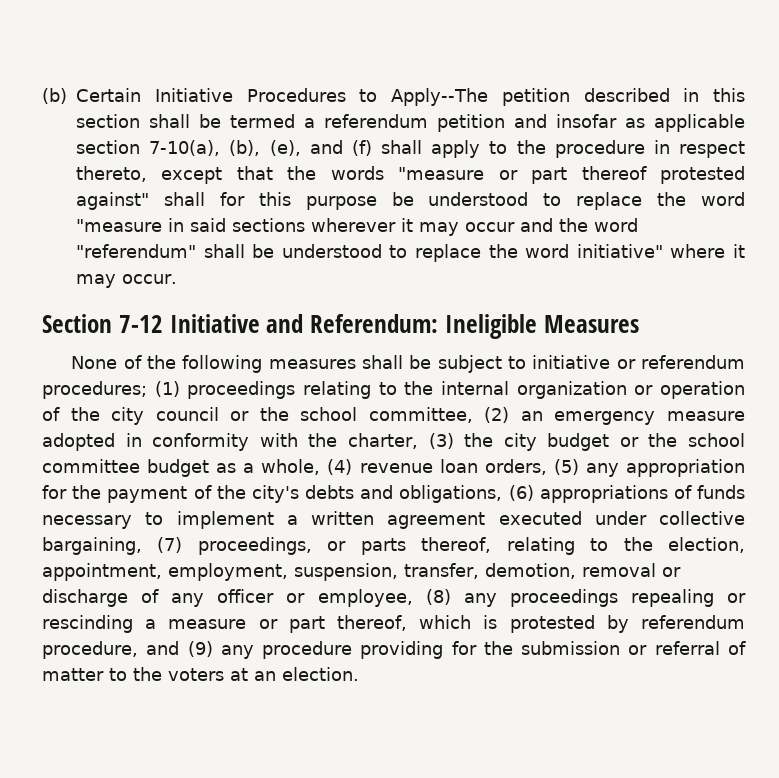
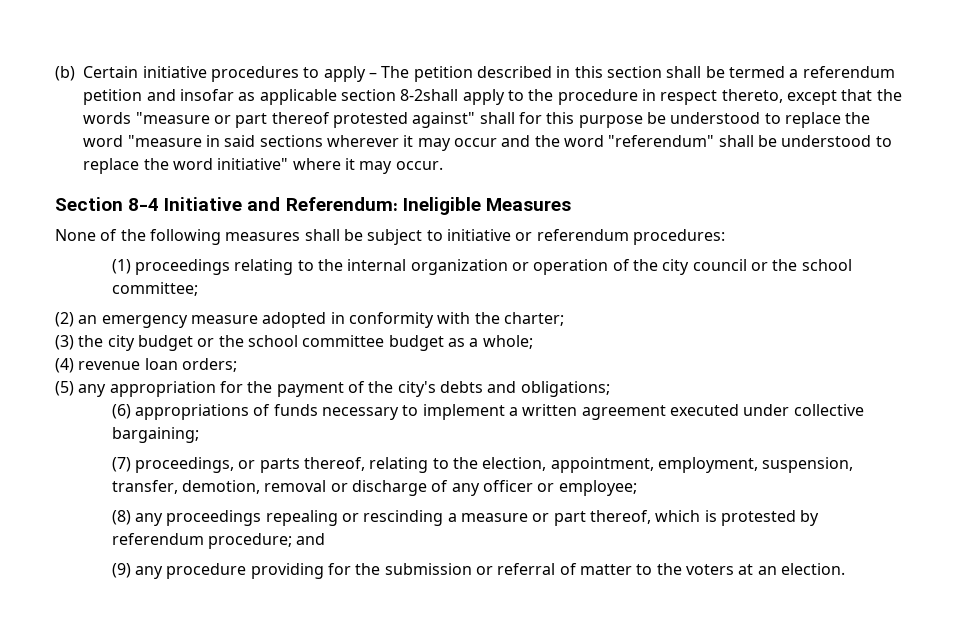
- (b) Certain Initiative Procedures to Apply--The petition described in this section shall be termed a referendum petition and insofar as applicable section 7-10(a), (b), (e), and (f) shall apply to the procedure in respect thereto, except that the words "measure or part thereof protested against" shall for this purpose be understood to replace the word "measure in said sections wherever it may occur and the word "referendum" shall be understood to replace the word initiative" where it may occur.
+ (b) Certain initiative procedures to apply – The petition described in this section shall be termed a referendum petition and insofar as applicable section 8-2shall apply to the procedure in respect thereto, except that the words "measure or part thereof protested against" shall for this purpose be understood to replace the word "measure in said sections wherever it may occur and the word "referendum" shall be understood to replace the word initiative" where it may occur.
- Section 7-12 Initiative and Referendum: Ineligible Measures
+ Section 8-4 Initiative and Referendum: Ineligible Measures
- None of the following measures shall be subject to initiative or referendum procedures; (1) proceedings relating to the internal organization or operation of the city council or the school committee, (2) an emergency measure adopted in conformity with the charter, (3) the city budget or the school committee budget as a whole, (4) revenue loan orders, (5) any appropriation for the payment of the city's debts and obligations, (6) appropriations of funds necessary to implement a written agreement executed under collective bargaining, (7) proceedings, or parts thereof, relating to the election, appointment, employment, suspension, transfer, demotion, removal or discharge of any officer or employee, (8) any proceedings repealing or rescinding a measure or part thereof, which is protested by referendum procedure, and (9) any procedure providing for the submission or referral of matter to the voters at an election.
+ None of the following measures shall be subject to initiative or referendum procedures:
+ (1) proceedings relating to the internal organization or operation of the city council or the school committee;
+ (2) an emergency measure adopted in conformity with the charter;
+ (3) the city budget or the school committee budget as a whole;
+ (4) revenue loan orders;
+ (5) any appropriation for the payment of the city's debts and obligations;
+ (6) appropriations of funds necessary to implement a written agreement executed under collective bargaining;
+ (7) proceedings, or parts thereof, relating to the election, appointment, employment, suspension, transfer, demotion, removal or discharge of any officer or employee;
+ (8) any proceedings repealing or rescinding a measure or part thereof, which is protested by referendum procedure; and
+ (9) any procedure providing for the submission or referral of matter to the voters at an election.

